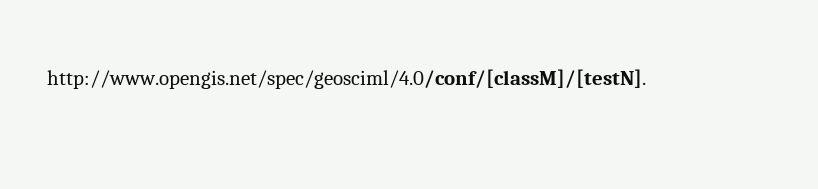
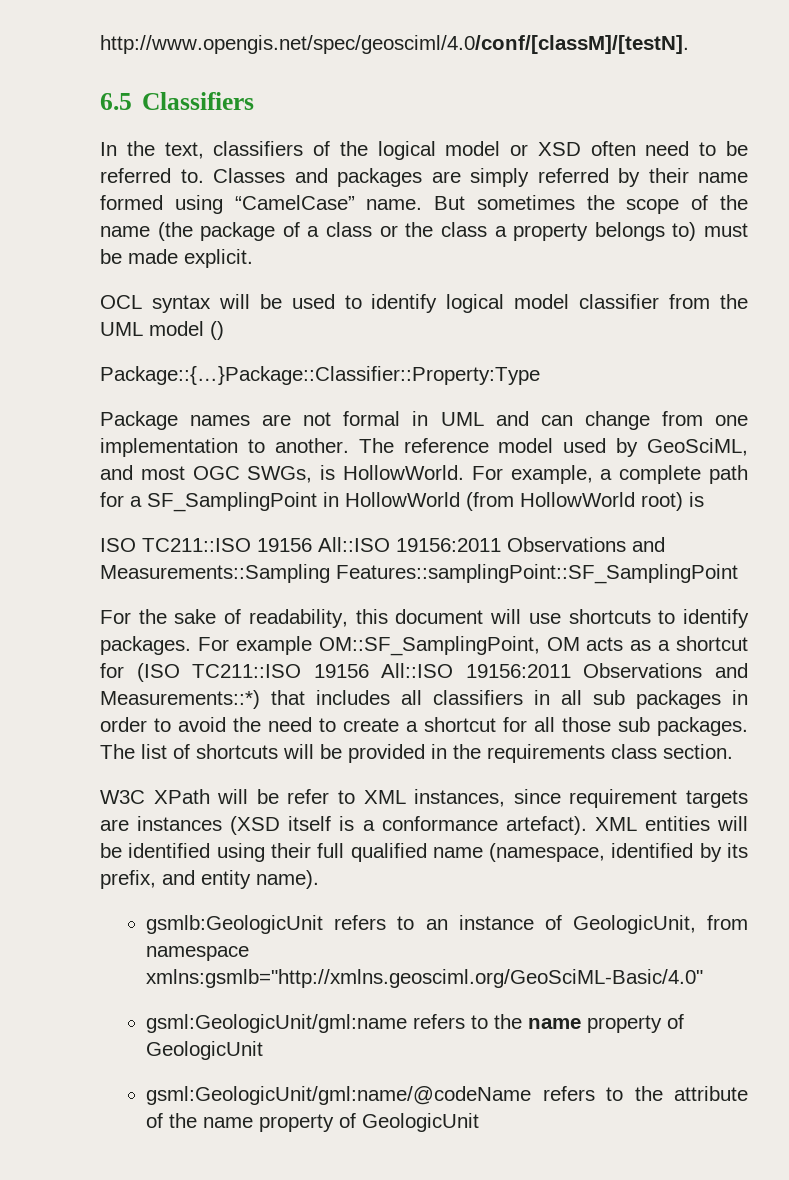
+ 6.5 Classifiers
+ In the text, classifiers of the logical model or XSD often need to be referred to. Classes and packages are simply referred by their name formed using “CamelCase” name. But sometimes the scope of the name (the package of a class or the class a property belongs to) must be made explicit.
+ OCL syntax will be used to identify logical model classifier from the UML model ()
+ Package::{…}Package::Classifier::Property:Type
+ Package names are not formal in UML and can change from one implementation to another. The reference model used by GeoSciML, and most OGC SWGs, is HollowWorld. For example, a complete path for a SF_SamplingPoint in HollowWorld (from HollowWorld root) is
+ ISO TC211::ISO 19156 All::ISO 19156:2011 Observations and Measurements::Sampling Features::samplingPoint::SF_SamplingPoint
+ For the sake of readability, this document will use shortcuts to identify packages. For example OM::SF_SamplingPoint, OM acts as a shortcut for (ISO TC211::ISO 19156 All::ISO 19156:2011 Observations and Measurements::*) that includes all classifiers in all sub packages in order to avoid the need to create a shortcut for all those sub packages. The list of shortcuts will be provided in the requirements class section.
+ W3C XPath will be refer to XML instances, since requirement targets are instances (XSD itself is a conformance artefact). XML entities will be identified using their full qualified name (namespace, identified by its prefix, and entity name).
+ gsmlb:GeologicUnit refers to an instance of GeologicUnit, from namespace xmlns:gsmlb="http://xmlns.geosciml.org/GeoSciML-Basic/4.0"
+ gsml:GeologicUnit/gml:name refers to the name property of GeologicUnit
+ gsml:GeologicUnit/gml:name/@codeName refers to the attribute of the name property of GeologicUnit

